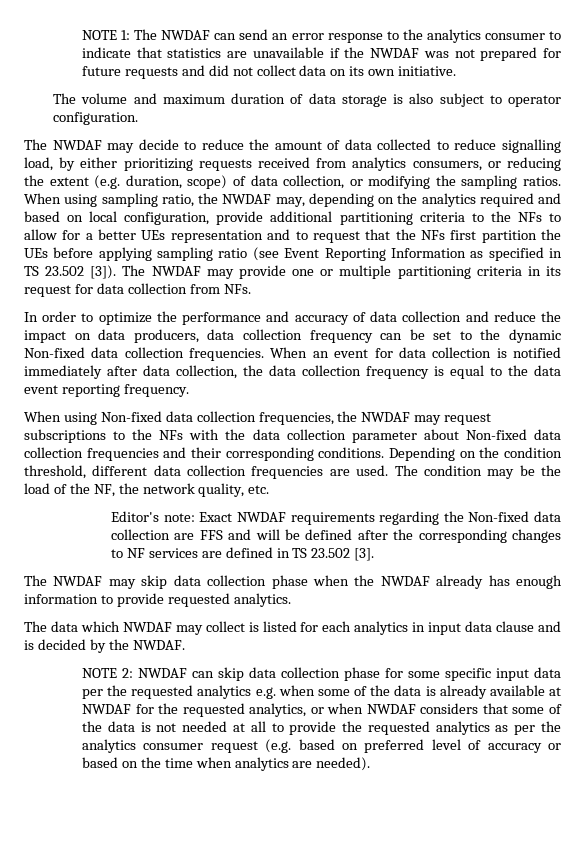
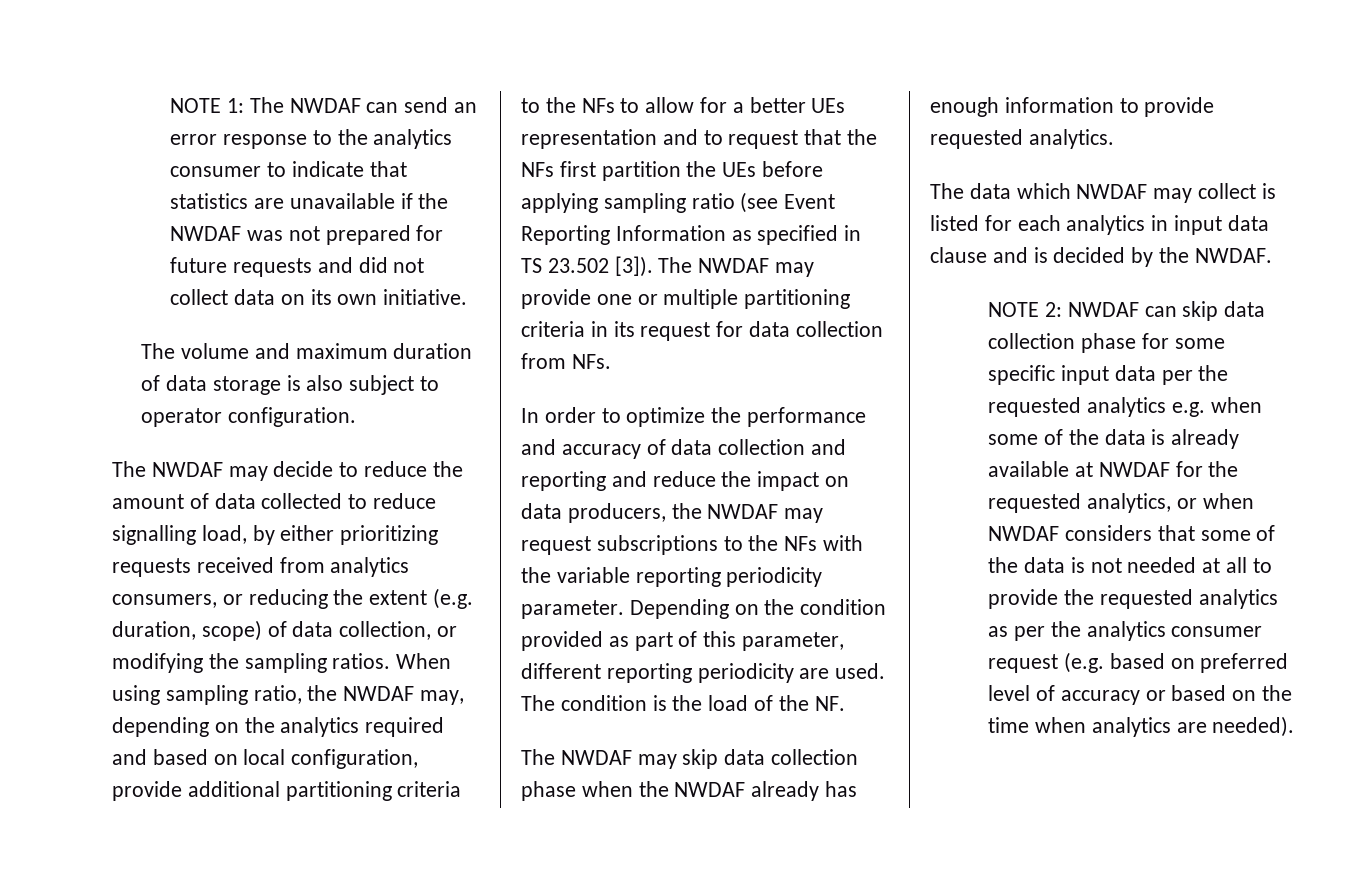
- In order to optimize the performance and accuracy of data collection and reduce the impact on data producers, data collection frequency can be set to the dynamic Non-fixed data collection frequencies. When an event for data collection is notified immediately after data collection, the data collection frequency is equal to the data event reporting frequency.
- When using Non-fixed data collection frequencies, the NWDAF may request subscriptions to the NFs with the data collection parameter about Non-fixed data collection frequencies and their corresponding conditions. Depending on the condition threshold, different data collection frequencies are used.
+ In order to optimize the performance and accuracy of data collection and reporting and reduce the impact on data producers, the NWDAF may request subscriptions to the NFs with the variable reporting periodicity parameter. Depending on the condition provided as part of this parameter, different reporting periodicity are used.
- The condition may be the load of the NF, the network quality, etc.
- Editor's note: Exact NWDAF requirements regarding the Non-fixed data collection are FFS and will be defined after the corresponding changes to NF services are defined in TS 23.502 [3].
+ The condition is the load of the NF.

